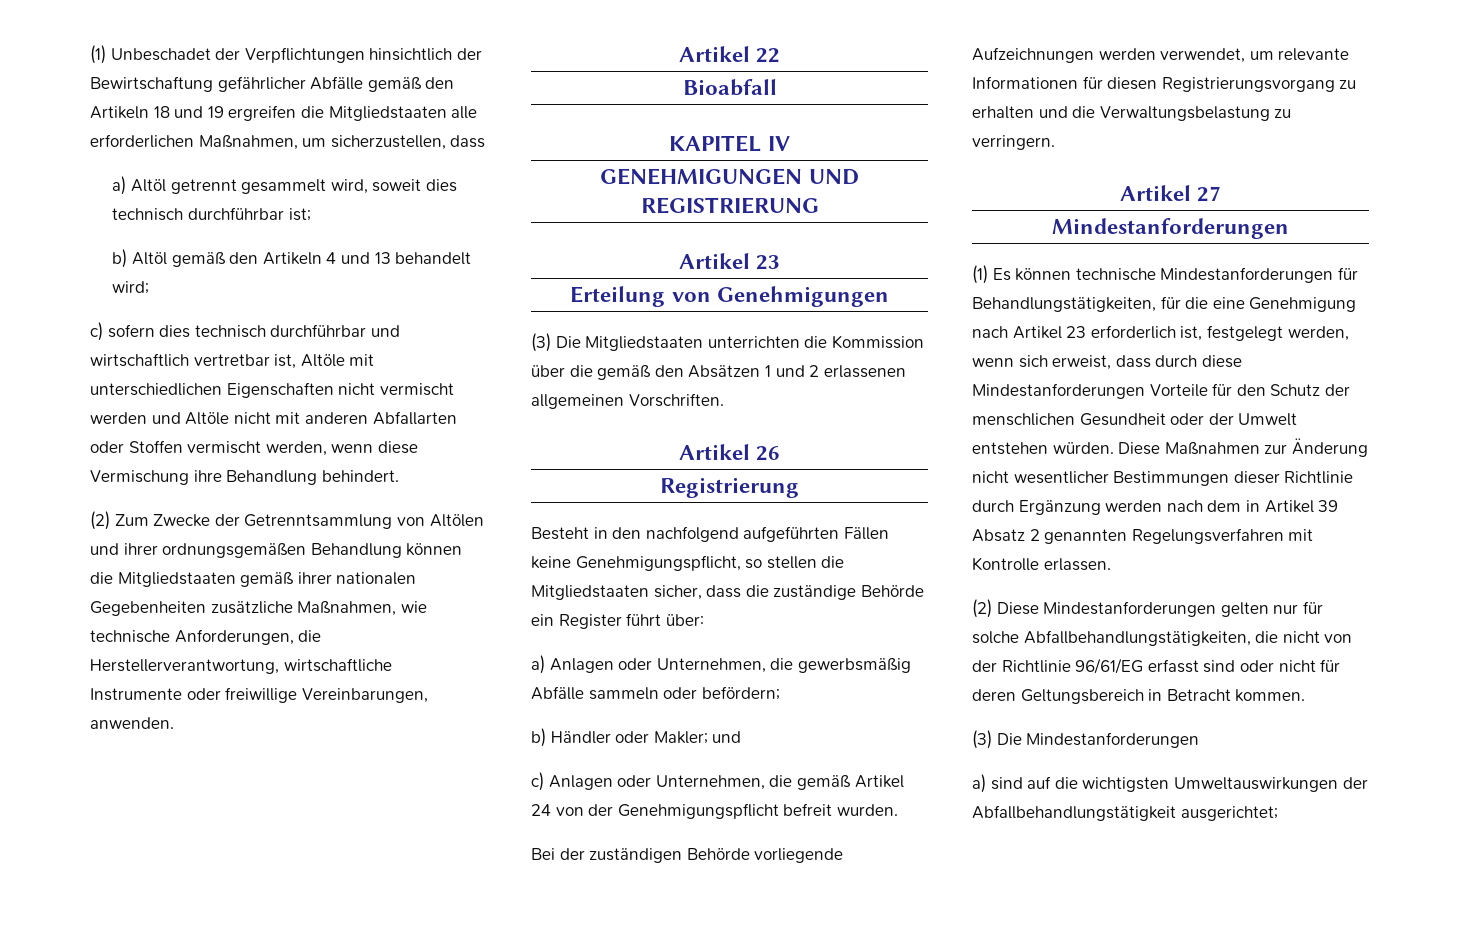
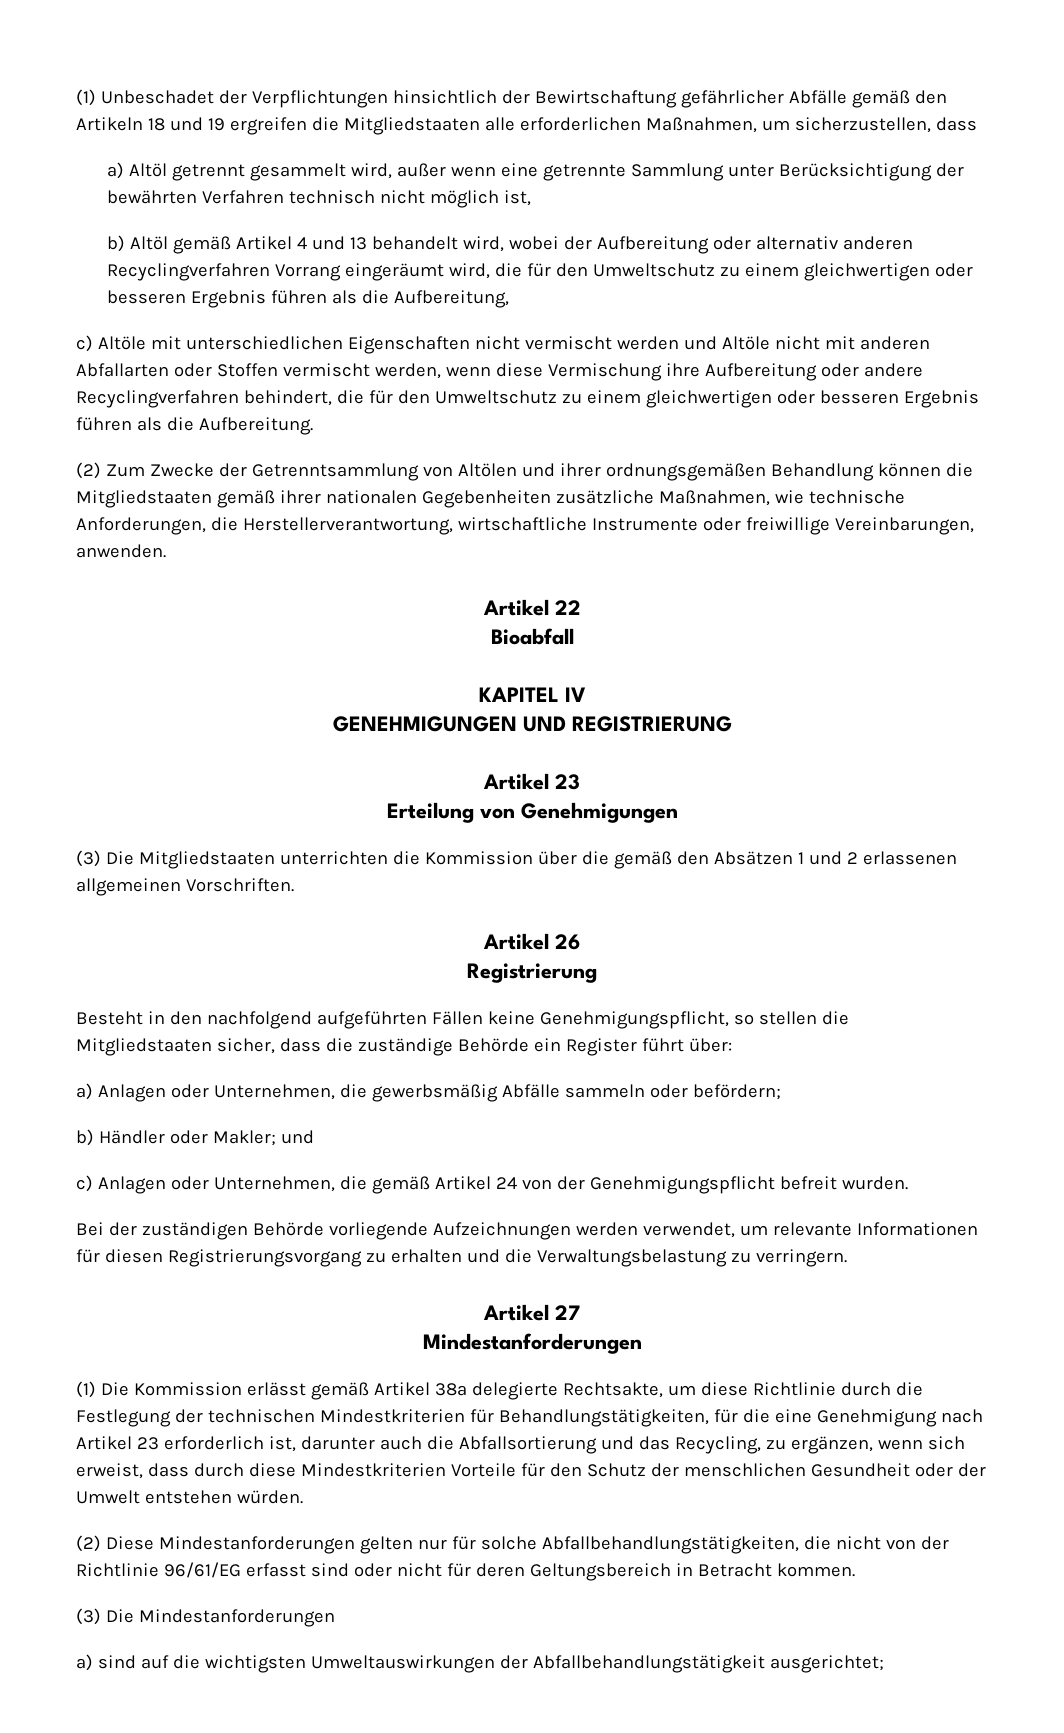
- a) Altöl getrennt gesammelt wird, soweit dies technisch durchführbar ist;
+ a) Altöl getrennt gesammelt wird, außer wenn eine getrennte Sammlung unter Berücksichtigung der bewährten Verfahren technisch nicht möglich ist,
- b) Altöl gemäß den Artikeln 4 und 13 behandelt wird;
- c) sofern dies technisch durchführbar und wirtschaftlich vertretbar ist, Altöle mit unterschiedlichen Eigenschaften nicht vermischt werden und Altöle nicht mit anderen Abfallarten oder Stoffen vermischt werden, wenn diese Vermischung ihre Behandlung behindert.
+ b) Altöl gemäß Artikel 4 und 13 behandelt wird, wobei der Aufbereitung oder alternativ anderen Recyclingverfahren Vorrang eingeräumt wird, die für den Umweltschutz zu einem gleichwertigen oder besseren Ergebnis führen als die Aufbereitung,
+ c) Altöle mit unterschiedlichen Eigenschaften nicht vermischt werden und Altöle nicht mit anderen Abfallarten oder Stoffen vermischt werden, wenn diese Vermischung ihre Aufbereitung oder andere Recyclingverfahren behindert, die für den Umweltschutz zu einem gleichwertigen oder besseren Ergebnis führen als die Aufbereitung.
- (1) Es können technische Mindestanforderungen für Behandlungstätigkeiten, für die eine Genehmigung nach Artikel 23 erforderlich ist, festgelegt werden, wenn sich erweist, dass durch diese Mindestanforderungen Vorteile für den Schutz der menschlichen Gesundheit oder der Umwelt entstehen würden. Diese Maßnahmen zur Änderung nicht wesentlicher Bestimmungen dieser Richtlinie durch Ergänzung werden nach dem in Artikel 39 Absatz 2 genannten Regelungsverfahren mit Kontrolle erlassen.
+ (1) Die Kommission erlässt gemäß Artikel 38a delegierte Rechtsakte, um diese Richtlinie durch die Festlegung der technischen Mindestkriterien für Behandlungstätigkeiten, für die eine Genehmigung nach Artikel 23 erforderlich ist, darunter auch die Abfallsortierung und das Recycling, zu ergänzen, wenn sich erweist, dass durch diese Mindestkriterien Vorteile für den Schutz der menschlichen Gesundheit oder der Umwelt entstehen würden.

